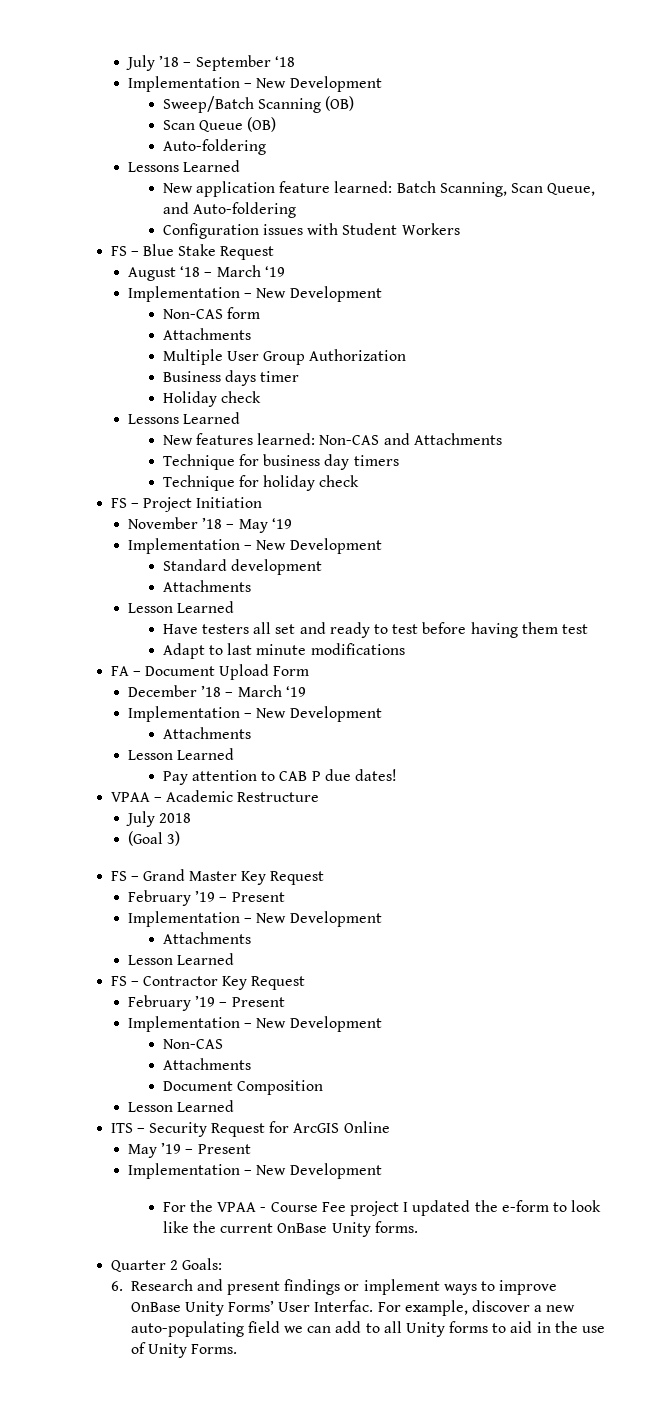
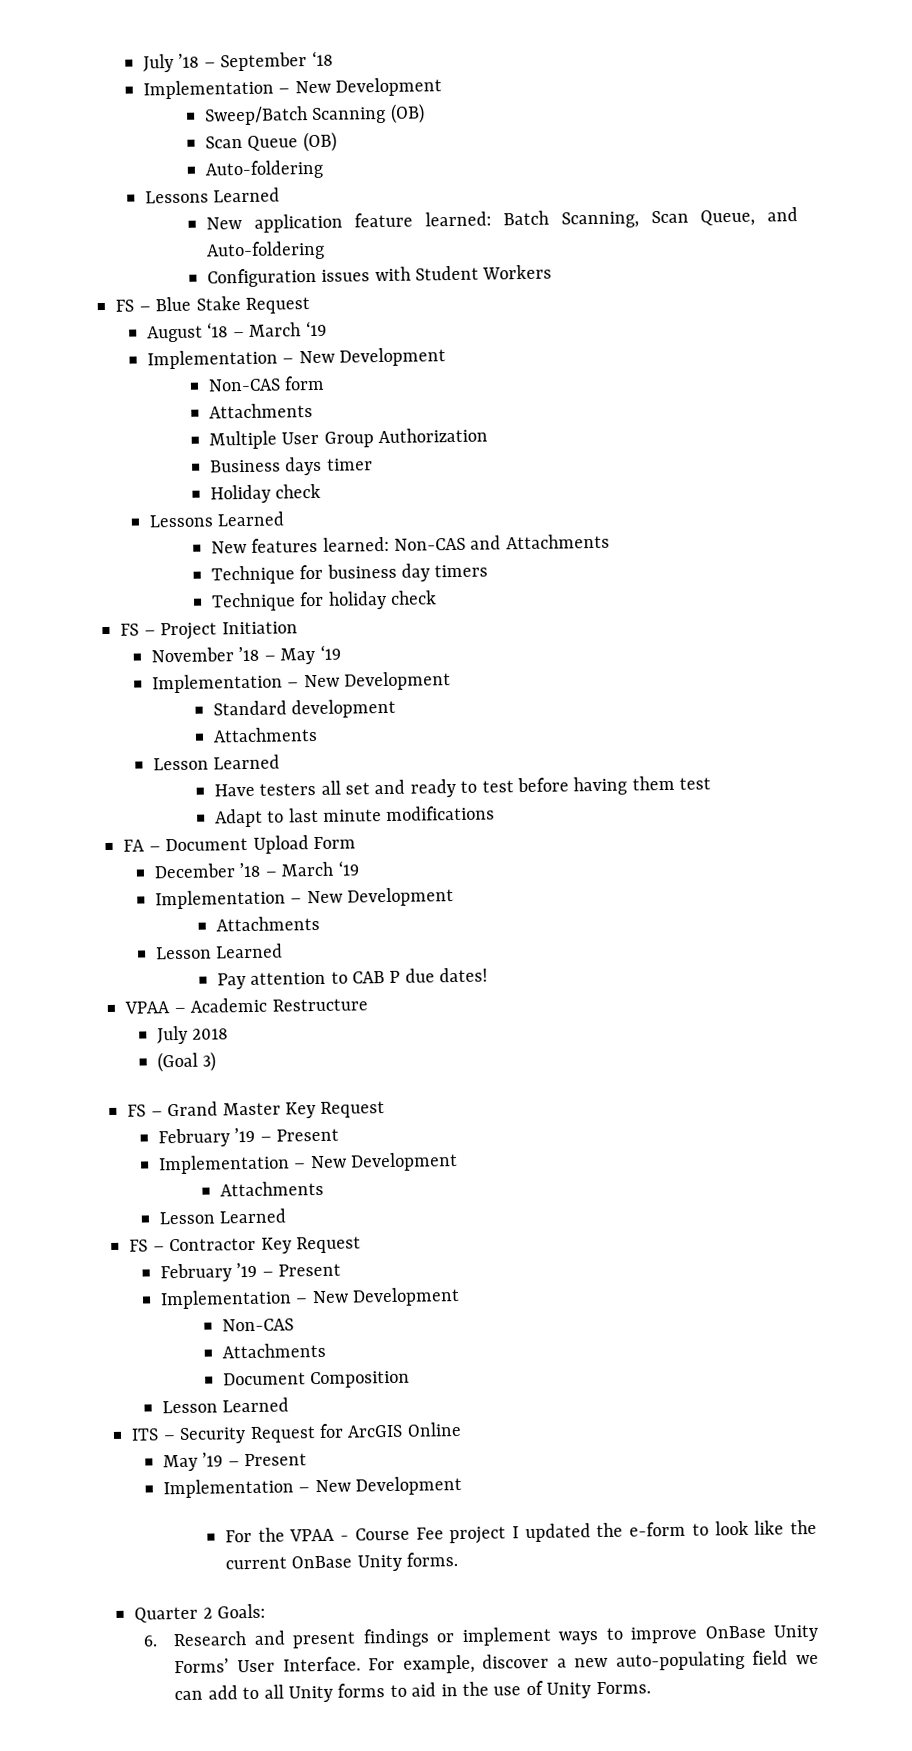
- 6. Research and present findings or implement ways to improve OnBase Unity Forms’ User Interfac.
+ 6. Research and present findings or implement ways to improve OnBase Unity Forms’ User Interface.

